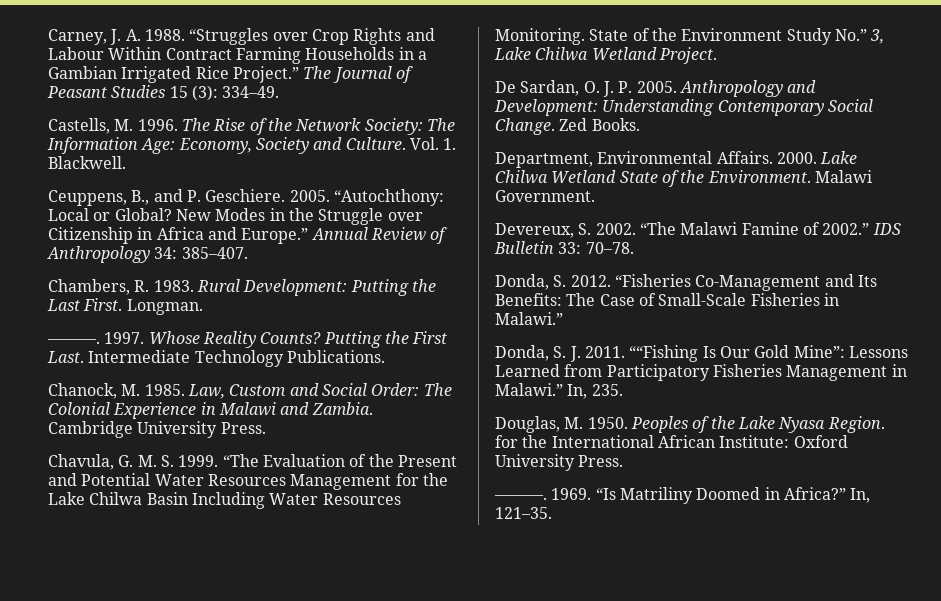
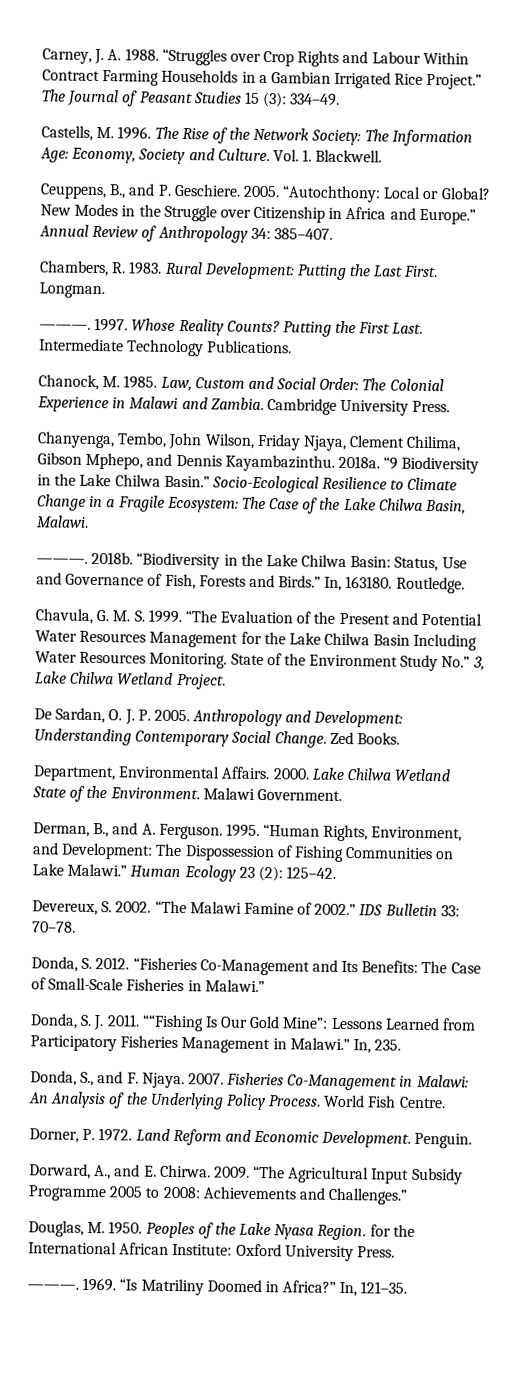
+ Chanyenga, Tembo, John Wilson, Friday Njaya, Clement Chilima, Gibson Mphepo, and Dennis Kayambazinthu. 2018a. “9 Biodiversity in the Lake Chilwa Basin.” Socio-Ecological Resilience to Climate Change in a Fragile Ecosystem: The Case of the Lake Chilwa Basin, Malawi.
+ ———. 2018b. “Biodiversity in the Lake Chilwa Basin: Status, Use and Governance of Fish, Forests and Birds.” In, 163180. Routledge.
+ Derman, B., and A. Ferguson. 1995. “Human Rights, Environment, and Development: The Dispossession of Fishing Communities on Lake Malawi.” Human Ecology 23 (2): 125–42.
+ Donda, S., and F. Njaya. 2007. Fisheries Co-Management in Malawi: An Analysis of the Underlying Policy Process. World Fish Centre.
+ Dorner, P. 1972. Land Reform and Economic Development. Penguin.
+ Dorward, A., and E. Chirwa. 2009. “The Agricultural Input Subsidy Programme 2005 to 2008: Achievements and Challenges.”

